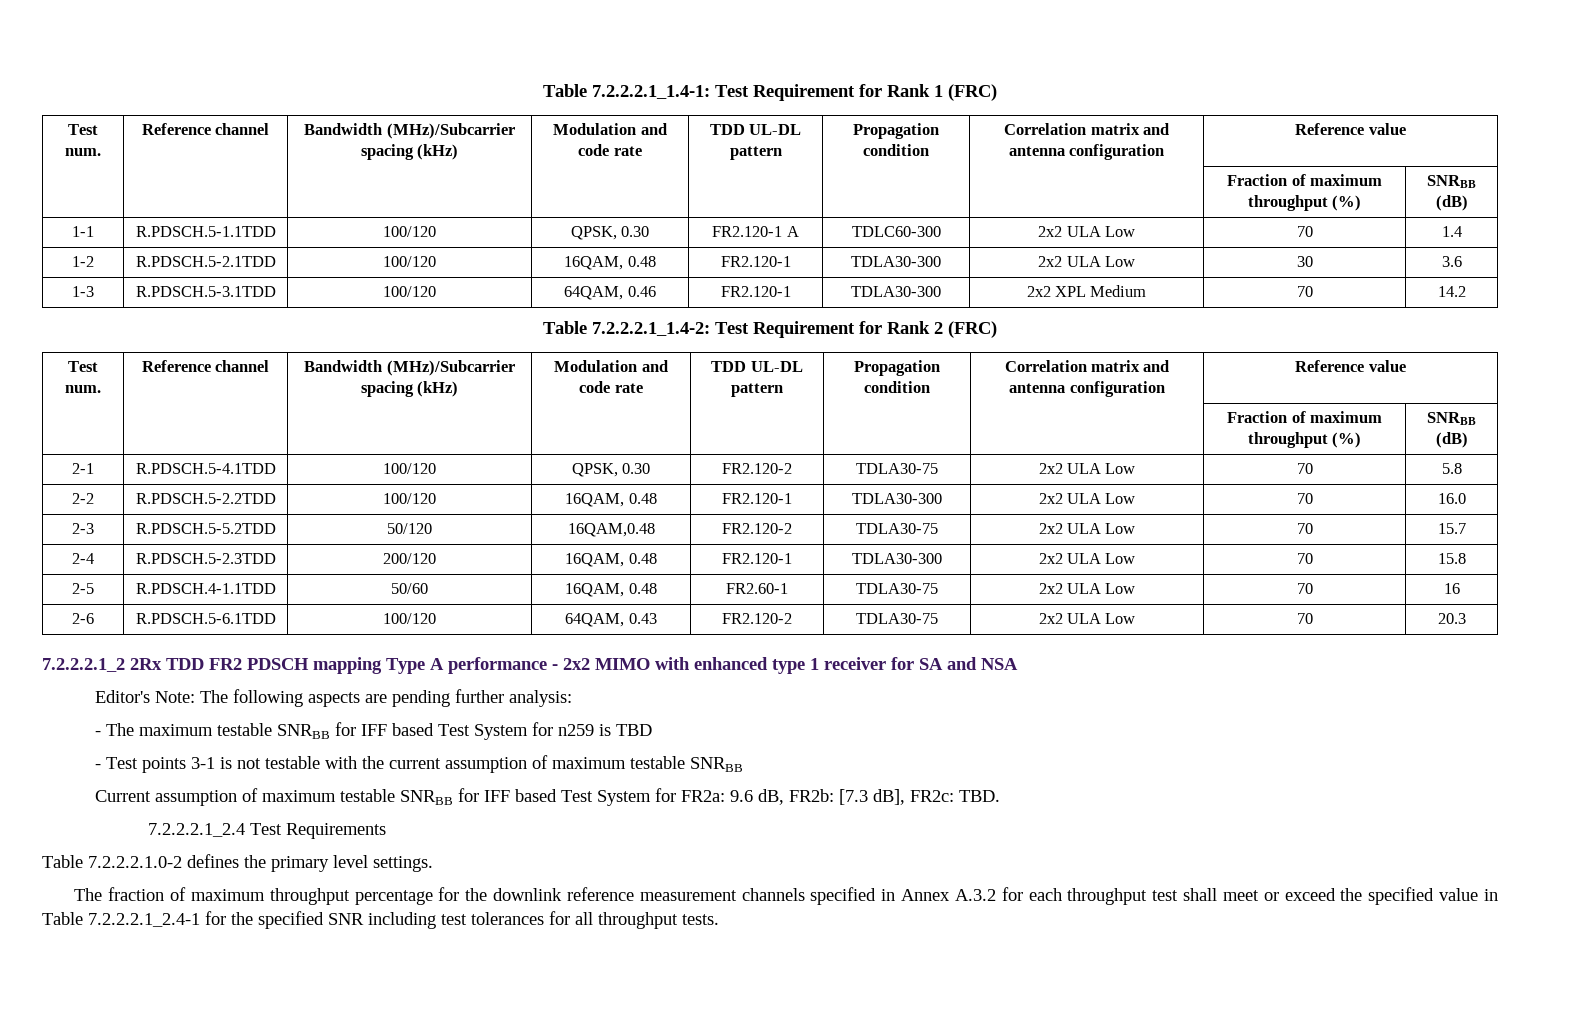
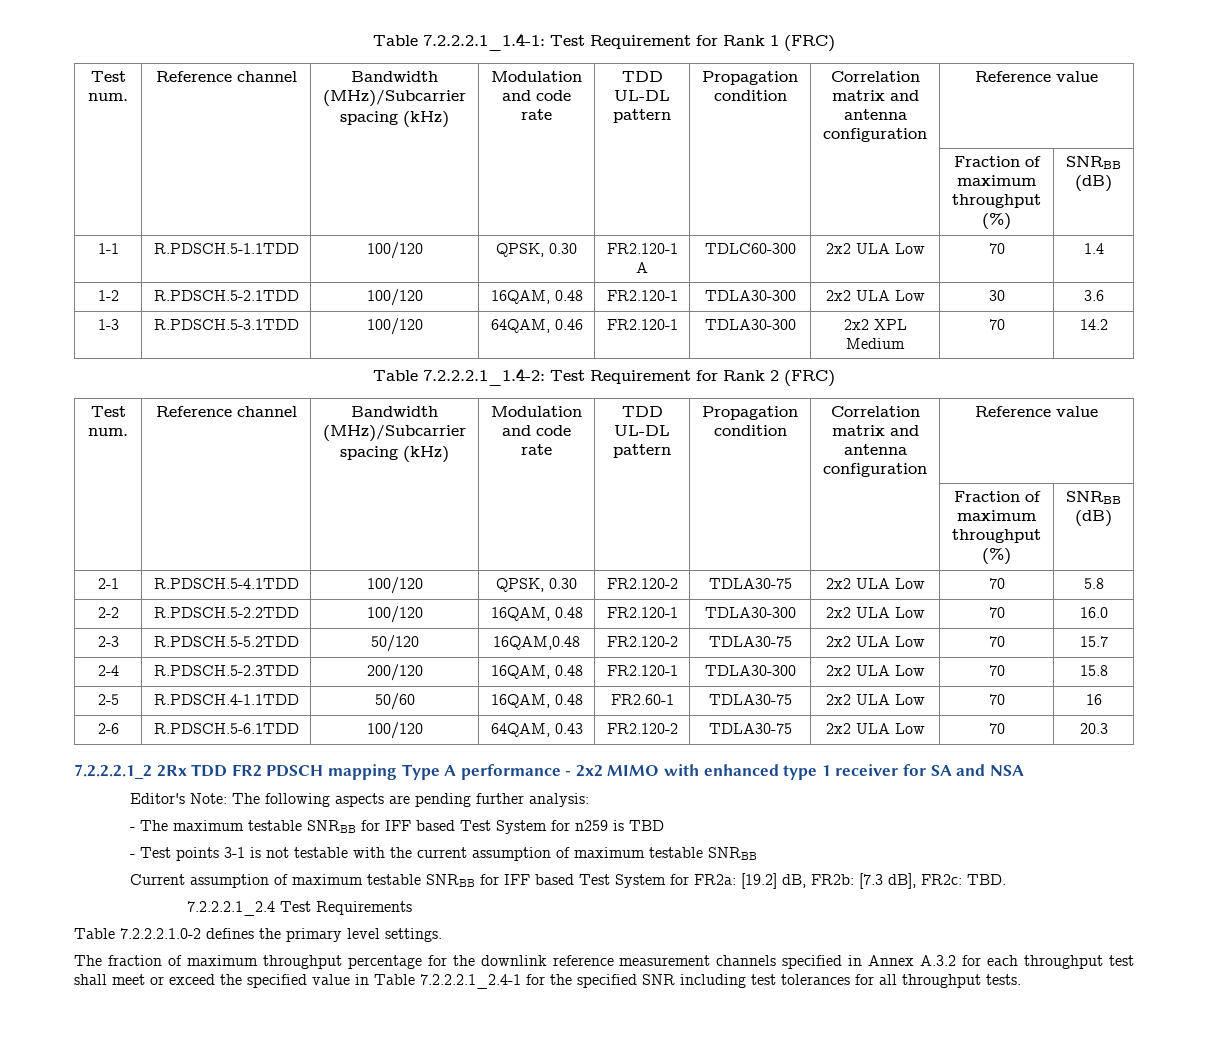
- Current assumption of maximum testable SNRBB for IFF based Test System for FR2a: 9.6 dB, FR2b: [7.3 dB], FR2c: TBD.
+ Current assumption of maximum testable SNRBB for IFF based Test System for FR2a: [19.2] dB, FR2b: [7.3 dB], FR2c: TBD.

